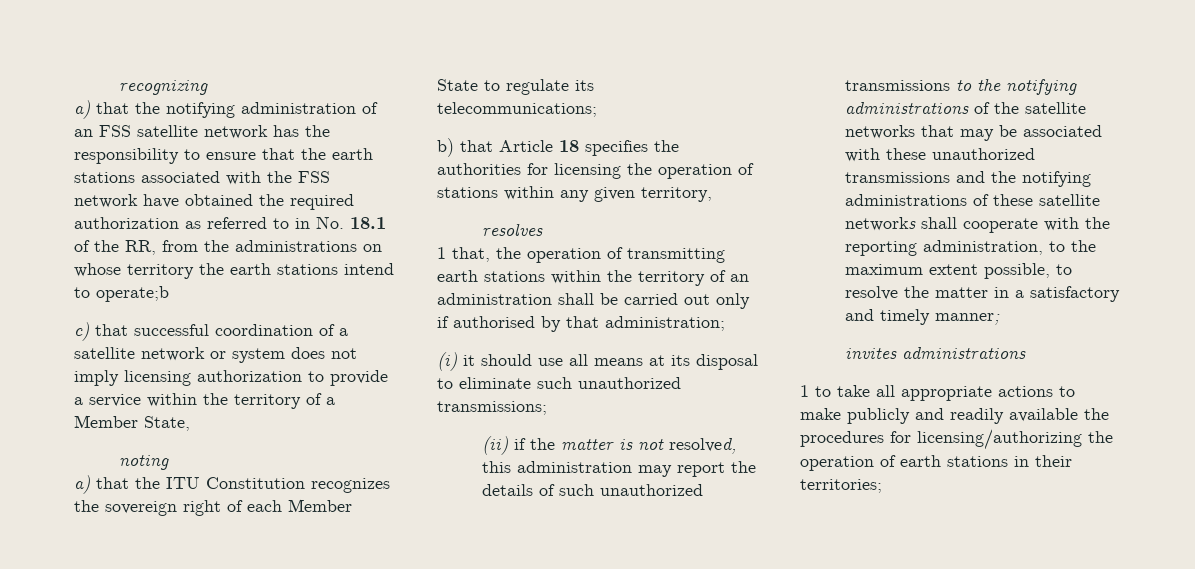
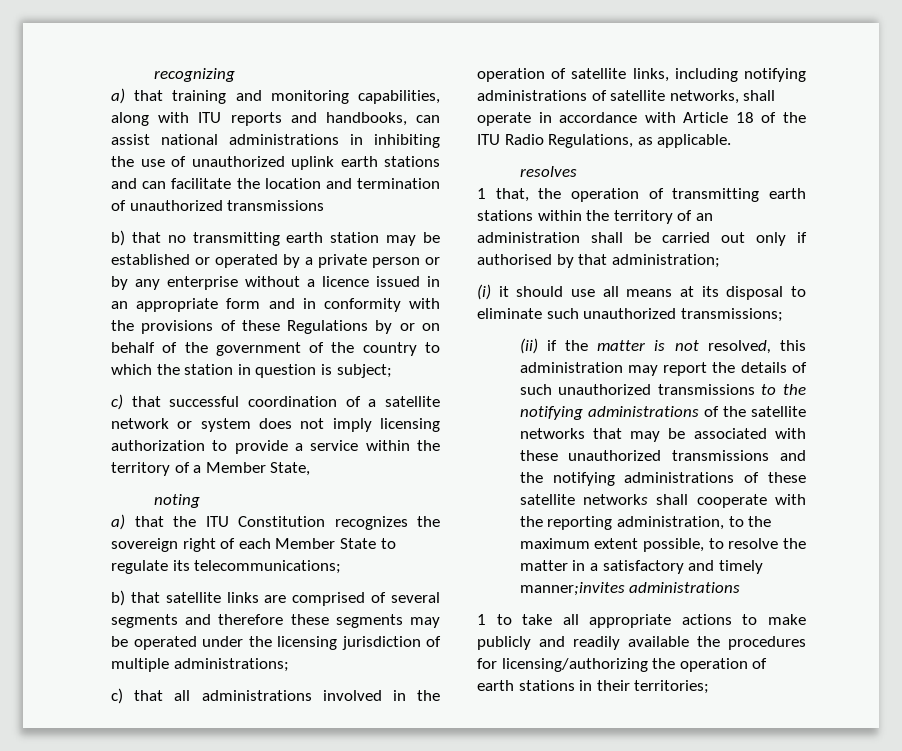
- a) that the notifying administration of an FSS satellite network has the responsibility to ensure that the earth stations associated with the FSS network have obtained the required authorization as referred to in No. 18.1 of the RR, from the administrations on whose territory the earth stations intend to operate;b
+ a) that training and monitoring capabilities, along with ITU reports and handbooks, can assist national administrations in inhibiting the use of unauthorized uplink earth stations and can facilitate the location and termination of unauthorized transmissions
+ b) that no transmitting earth station may be established or operated by a private person or by any enterprise without a licence issued in an appropriate form and in conformity with the provisions of these Regulations by or on behalf of the government of the country to which the station in question is subject;
- b) that Article 18 specifies the authorities for licensing the operation of stations within any given territory,
+ b) that satellite links are comprised of several segments and therefore these segments may be operated under the licensing jurisdiction of multiple administrations;
+ c) that all administrations involved in the operation of satellite links, including notifying administrations of satellite networks, shall operate in accordance with Article 18 of the ITU Radio Regulations, as applicable.
- (ii) if the matter is not resolved, this administration may report the details of such unauthorized transmissions to the notifying administrations of the satellite networks that may be associated with these unauthorized transmissions and the notifying administrations of these satellite networks shall cooperate with the reporting administration, to the maximum extent possible, to resolve the matter in a satisfactory and timely manner;
- invites administrations
+ (ii) if the matter is not resolved, this administration may report the details of such unauthorized transmissions to the notifying administrations of the satellite networks that may be associated with these unauthorized transmissions and the notifying administrations of these satellite networks shall cooperate with the reporting administration, to the maximum extent possible, to resolve the matter in a satisfactory and timely manner;invites administrations

